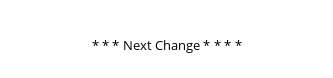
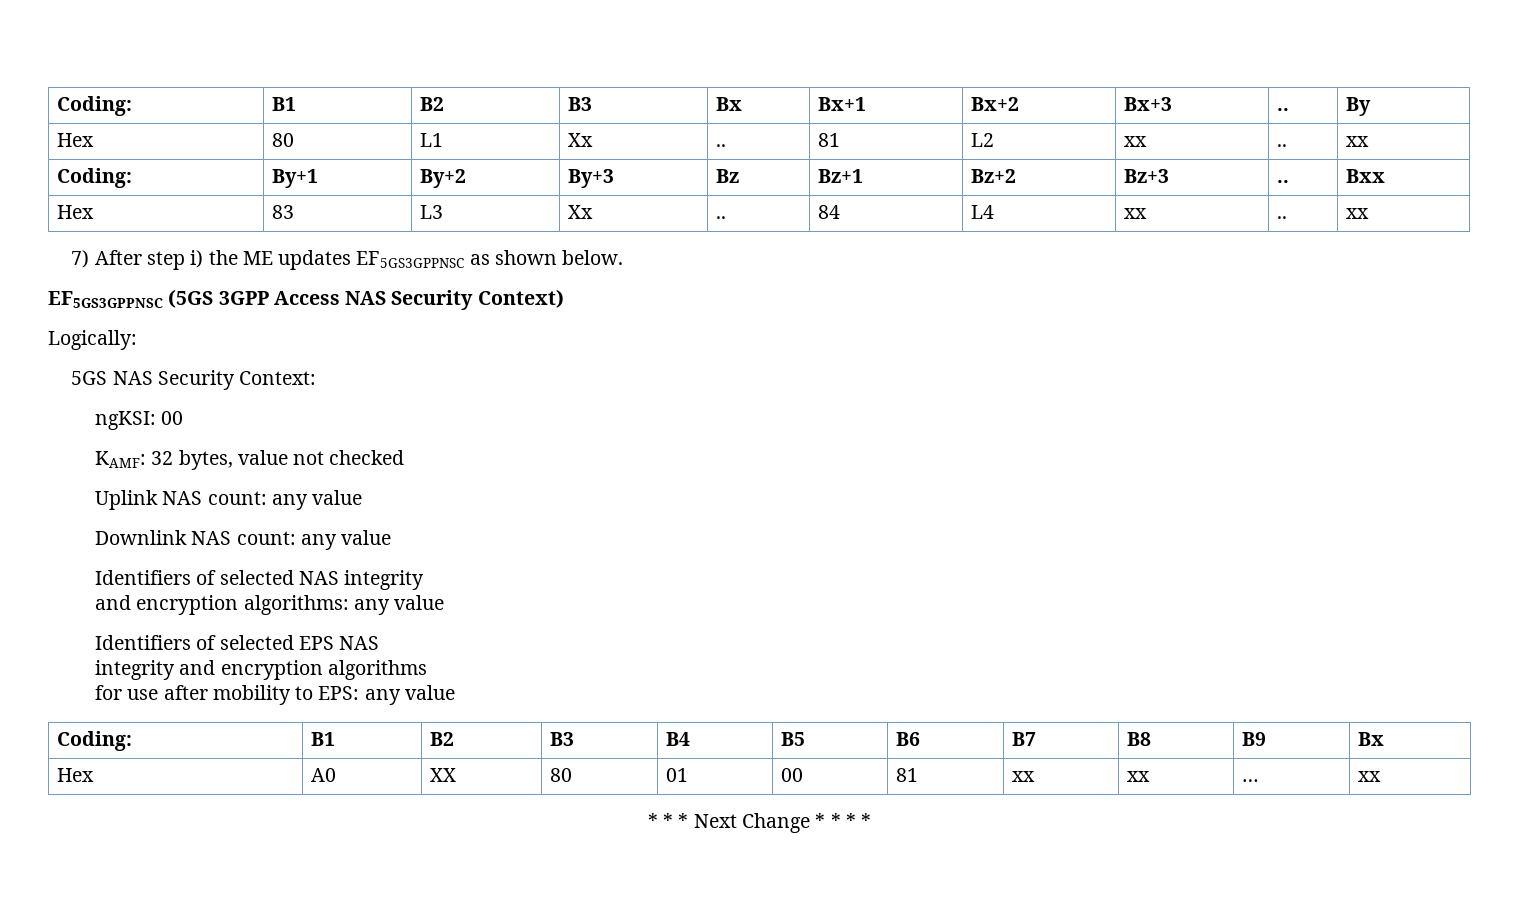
+ Coding: | B1 | B2 | B3 | Bx | Bx+1 | Bx+2 | Bx+3 | .. | By
+ Hex | 80 | L1 | Xx | .. | 81 | L2 | xx | .. | xx
+ Coding: | By+1 | By+2 | By+3 | Bz | Bz+1 | Bz+2 | Bz+3 | .. | Bxx
+ Hex | 83 | L3 | Xx | .. | 84 | L4 | xx | .. | xx
+ 7) After step i) the ME updates EF5GS3GPPNSC as shown below.
+ EF5GS3GPPNSC (5GS 3GPP Access NAS Security Context)
+ Logically:
+ 5GS NAS Security Context:
+ ngKSI: 00
+ KAMF: 32 bytes, value not checked
+ Uplink NAS count: any value
+ Downlink NAS count: any value
+ Identifiers of selected NAS integrity
+ and encryption algorithms: any value
+ Identifiers of selected EPS NAS
+ integrity and encryption algorithms
+ for use after mobility to EPS: any value
+ Coding: | B1 | B2 | B3 | B4 | B5 | B6 | B7 | B8 | B9 | Bx
+ Hex | A0 | XX | 80 | 01 | 00 | 81 | xx | xx | … | xx

